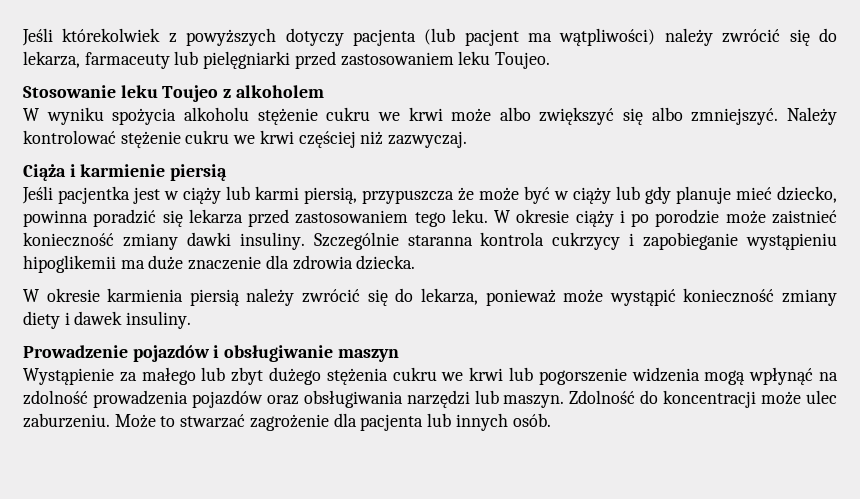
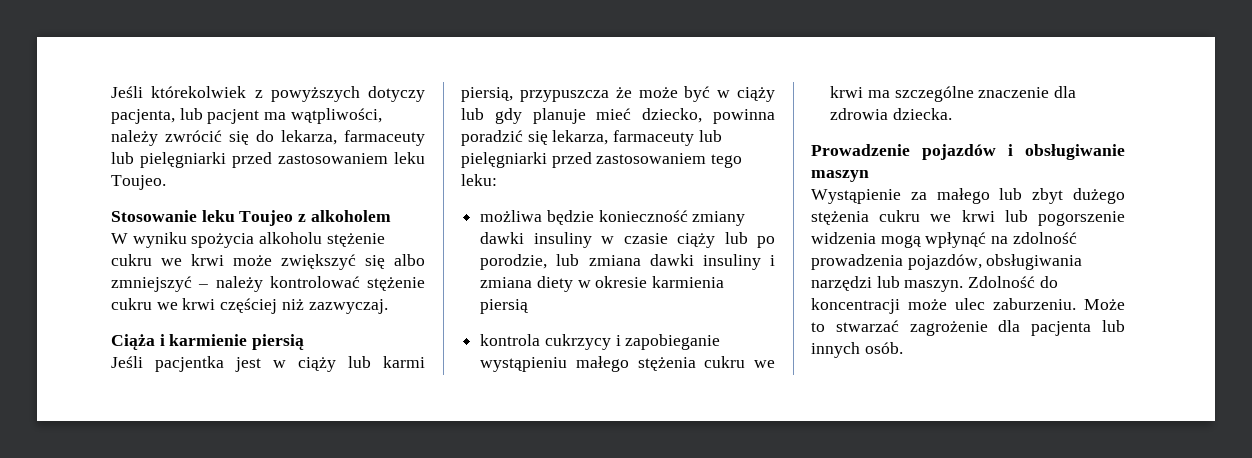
- Jeśli którekolwiek z powyższych dotyczy pacjenta (lub pacjent ma wątpliwości) należy zwrócić się do lekarza, farmaceuty lub pielęgniarki przed zastosowaniem leku Toujeo.
+ Jeśli którekolwiek z powyższych dotyczy pacjenta, lub pacjent ma wątpliwości, należy zwrócić się do lekarza, farmaceuty lub pielęgniarki przed zastosowaniem leku Toujeo.
- W wyniku spożycia alkoholu stężenie cukru we krwi może albo zwiększyć się albo zmniejszyć. Należy kontrolować stężenie cukru we krwi częściej niż zazwyczaj.
+ W wyniku spożycia alkoholu stężenie cukru we krwi może zwiększyć się albo zmniejszyć – należy kontrolować stężenie cukru we krwi częściej niż zazwyczaj.
- Jeśli pacjentka jest w ciąży lub karmi piersią, przypuszcza że może być w ciąży lub gdy planuje mieć dziecko, powinna poradzić się lekarza przed zastosowaniem tego leku. W okresie ciąży i po porodzie może zaistnieć konieczność zmiany dawki insuliny. Szczególnie staranna kontrola cukrzycy i zapobieganie wystąpieniu hipoglikemii ma duże znaczenie dla zdrowia dziecka.
- W okresie karmienia piersią należy zwrócić się do lekarza, ponieważ może wystąpić konieczność zmiany diety i dawek insuliny.
+ Jeśli pacjentka jest w ciąży lub karmi piersią, przypuszcza że może być w ciąży lub gdy planuje mieć dziecko, powinna poradzić się lekarza, farmaceuty lub pielęgniarki przed zastosowaniem tego leku:
+ możliwa będzie konieczność zmiany dawki insuliny w czasie ciąży lub po porodzie, lub zmiana dawki insuliny i zmiana diety w okresie karmienia piersią
+ kontrola cukrzycy i zapobieganie wystąpieniu małego stężenia cukru we krwi ma szczególne znaczenie dla zdrowia dziecka.
- Wystąpienie za małego lub zbyt dużego stężenia cukru we krwi lub pogorszenie widzenia mogą wpłynąć na zdolność prowadzenia pojazdów oraz obsługiwania narzędzi lub maszyn.
+ Wystąpienie za małego lub zbyt dużego stężenia cukru we krwi lub pogorszenie widzenia mogą wpłynąć na zdolność prowadzenia pojazdów, obsługiwania narzędzi lub maszyn.

